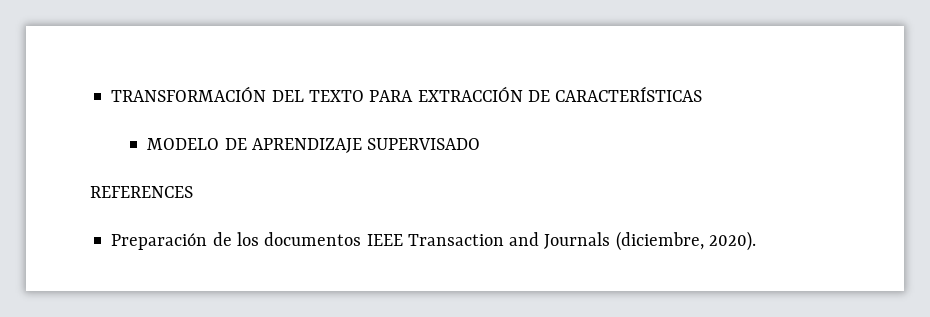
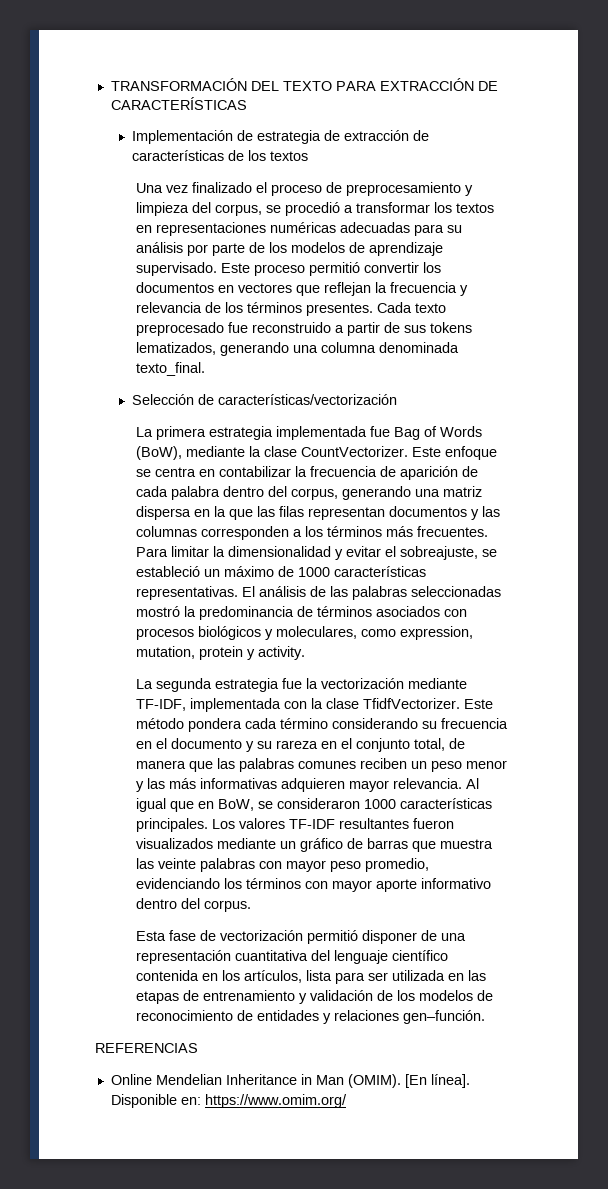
- MODELO DE APRENDIZAJE SUPERVISADO
- REFERENCES
- Preparación de los documentos IEEE Transaction and Journals (diciembre, 2020).
+ Implementación de estrategia de extracción de características de los textos
+ Una vez finalizado el proceso de preprocesamiento y limpieza del corpus, se procedió a transformar los textos en representaciones numéricas adecuadas para su análisis por parte de los modelos de aprendizaje supervisado. Este proceso permitió convertir los documentos en vectores que reflejan la frecuencia y relevancia de los términos presentes. Cada texto preprocesado fue reconstruido a partir de sus tokens lematizados, generando una columna denominada texto_final.
+ Selección de características/vectorización
+ La primera estrategia implementada fue Bag of Words (BoW), mediante la clase CountVectorizer. Este enfoque se centra en contabilizar la frecuencia de aparición de cada palabra dentro del corpus, generando una matriz dispersa en la que las filas representan documentos y las columnas corresponden a los términos más frecuentes. Para limitar la dimensionalidad y evitar el sobreajuste, se estableció un máximo de 1000 características representativas. El análisis de las palabras seleccionadas mostró la predominancia de términos asociados con procesos biológicos y moleculares, como expression, mutation, protein y activity.
+ La segunda estrategia fue la vectorización mediante TF-IDF, implementada con la clase TfidfVectorizer. Este método pondera cada término considerando su frecuencia en el documento y su rareza en el conjunto total, de manera que las palabras comunes reciben un peso menor y las más informativas adquieren mayor relevancia. Al igual que en BoW, se consideraron 1000 características principales. Los valores TF-IDF resultantes fueron visualizados mediante un gráfico de barras que muestra las veinte palabras con mayor peso promedio, evidenciando los términos con mayor aporte informativo dentro del corpus.
+ Esta fase de vectorización permitió disponer de una representación cuantitativa del lenguaje científico contenida en los artículos, lista para ser utilizada en las etapas de entrenamiento y validación de los modelos de reconocimiento de entidades y relaciones gen–función.
+ REFERENCIAS
+ Online Mendelian Inheritance in Man (OMIM). [En línea]. Disponible en: https://www.omim.org/

